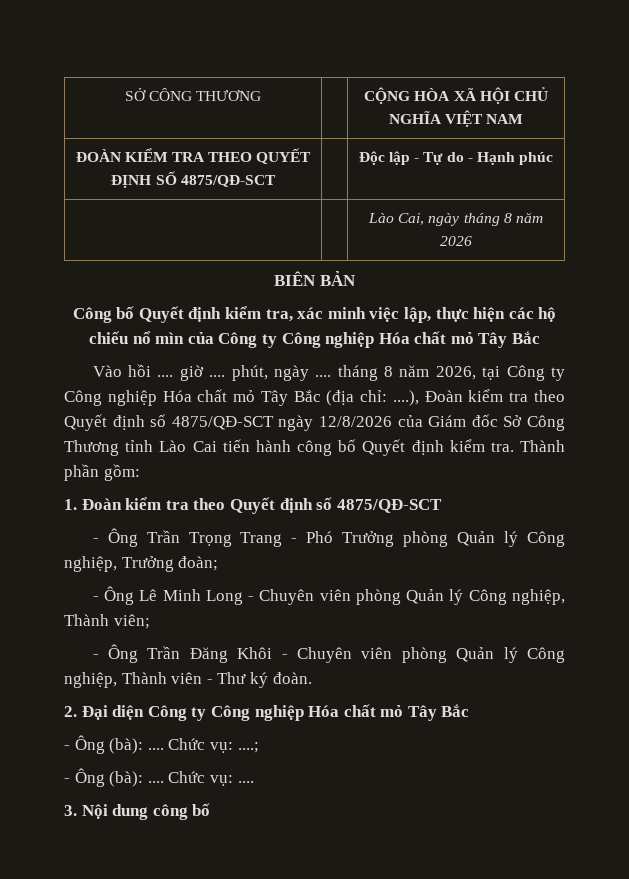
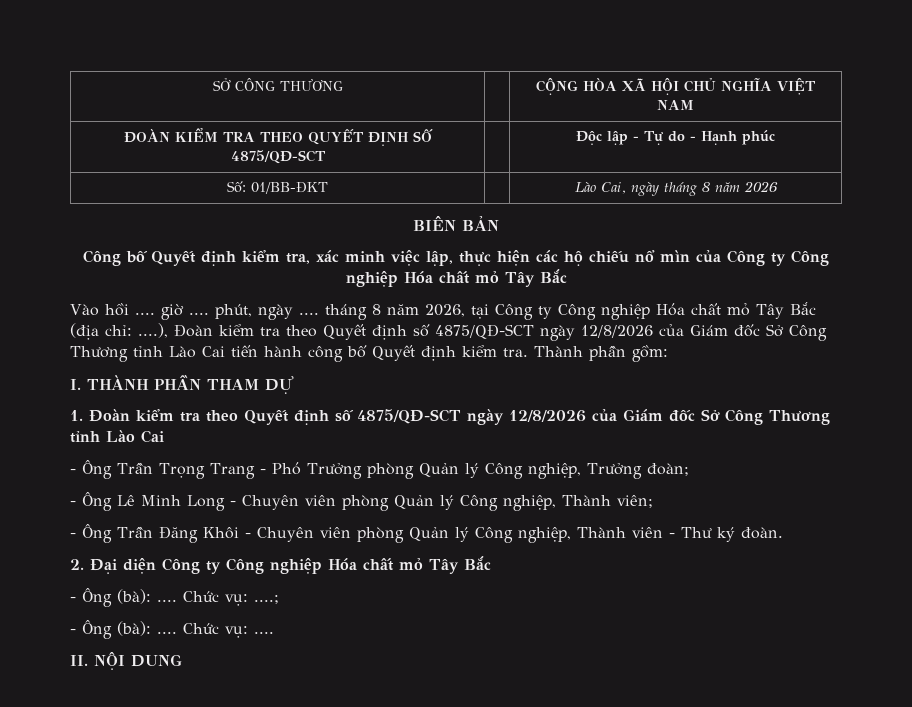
- | | Lào Cai, ngày tháng 8 năm 2026
+ Số: 01/BB-ĐKT | | Lào Cai, ngày tháng 8 năm 2026
+ I. THÀNH PHẦN THAM DỰ
- 1. Đoàn kiểm tra theo Quyết định số 4875/QĐ-SCT
+ 1. Đoàn kiểm tra theo Quyết định số 4875/QĐ-SCT ngày 12/8/2026 của Giám đốc Sở Công Thương tỉnh Lào Cai
- 3. Nội dung công bố
+ II. NỘI DUNG

